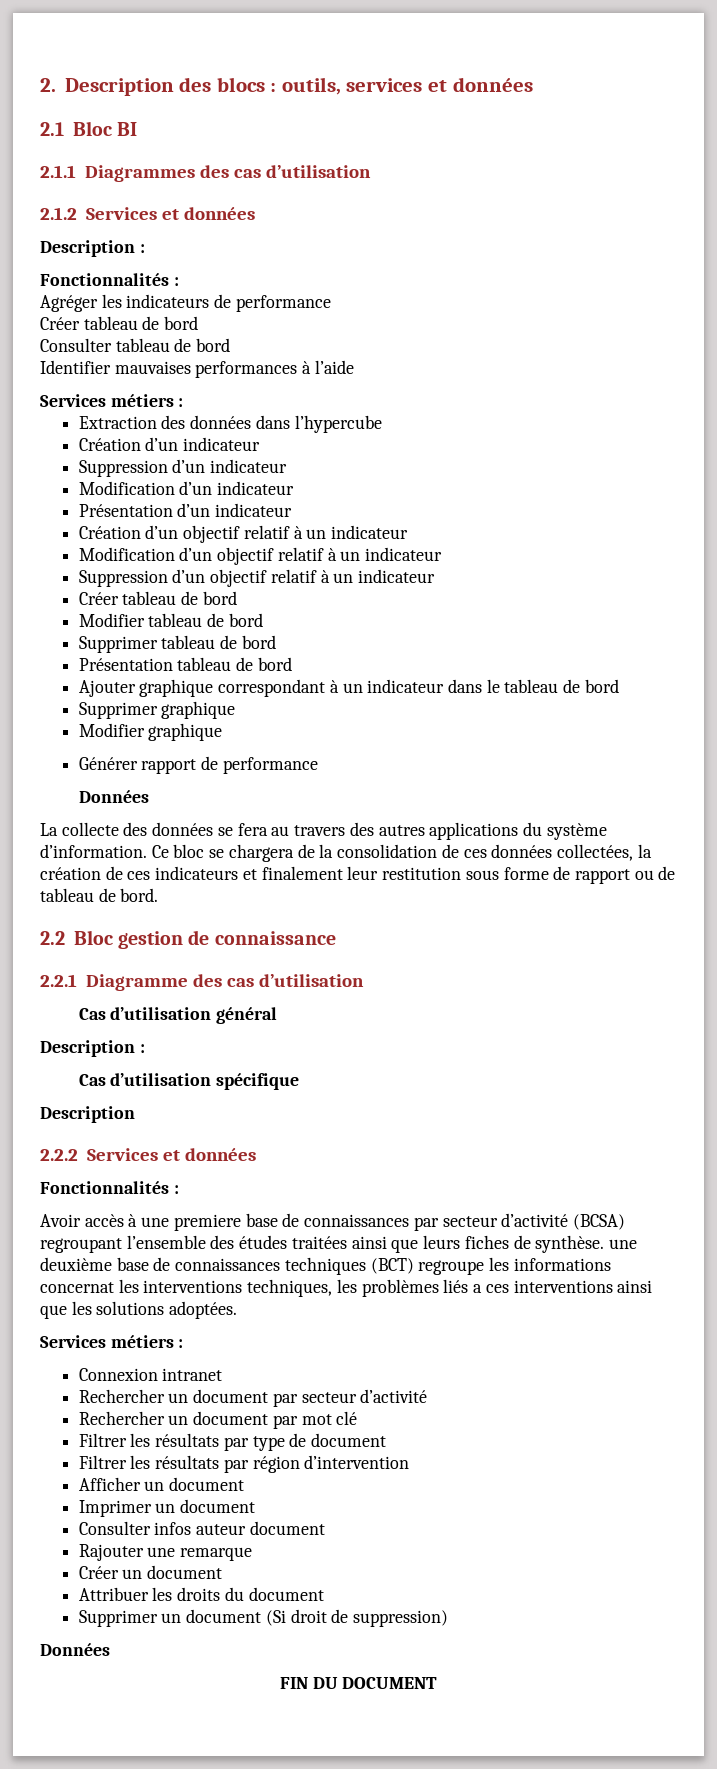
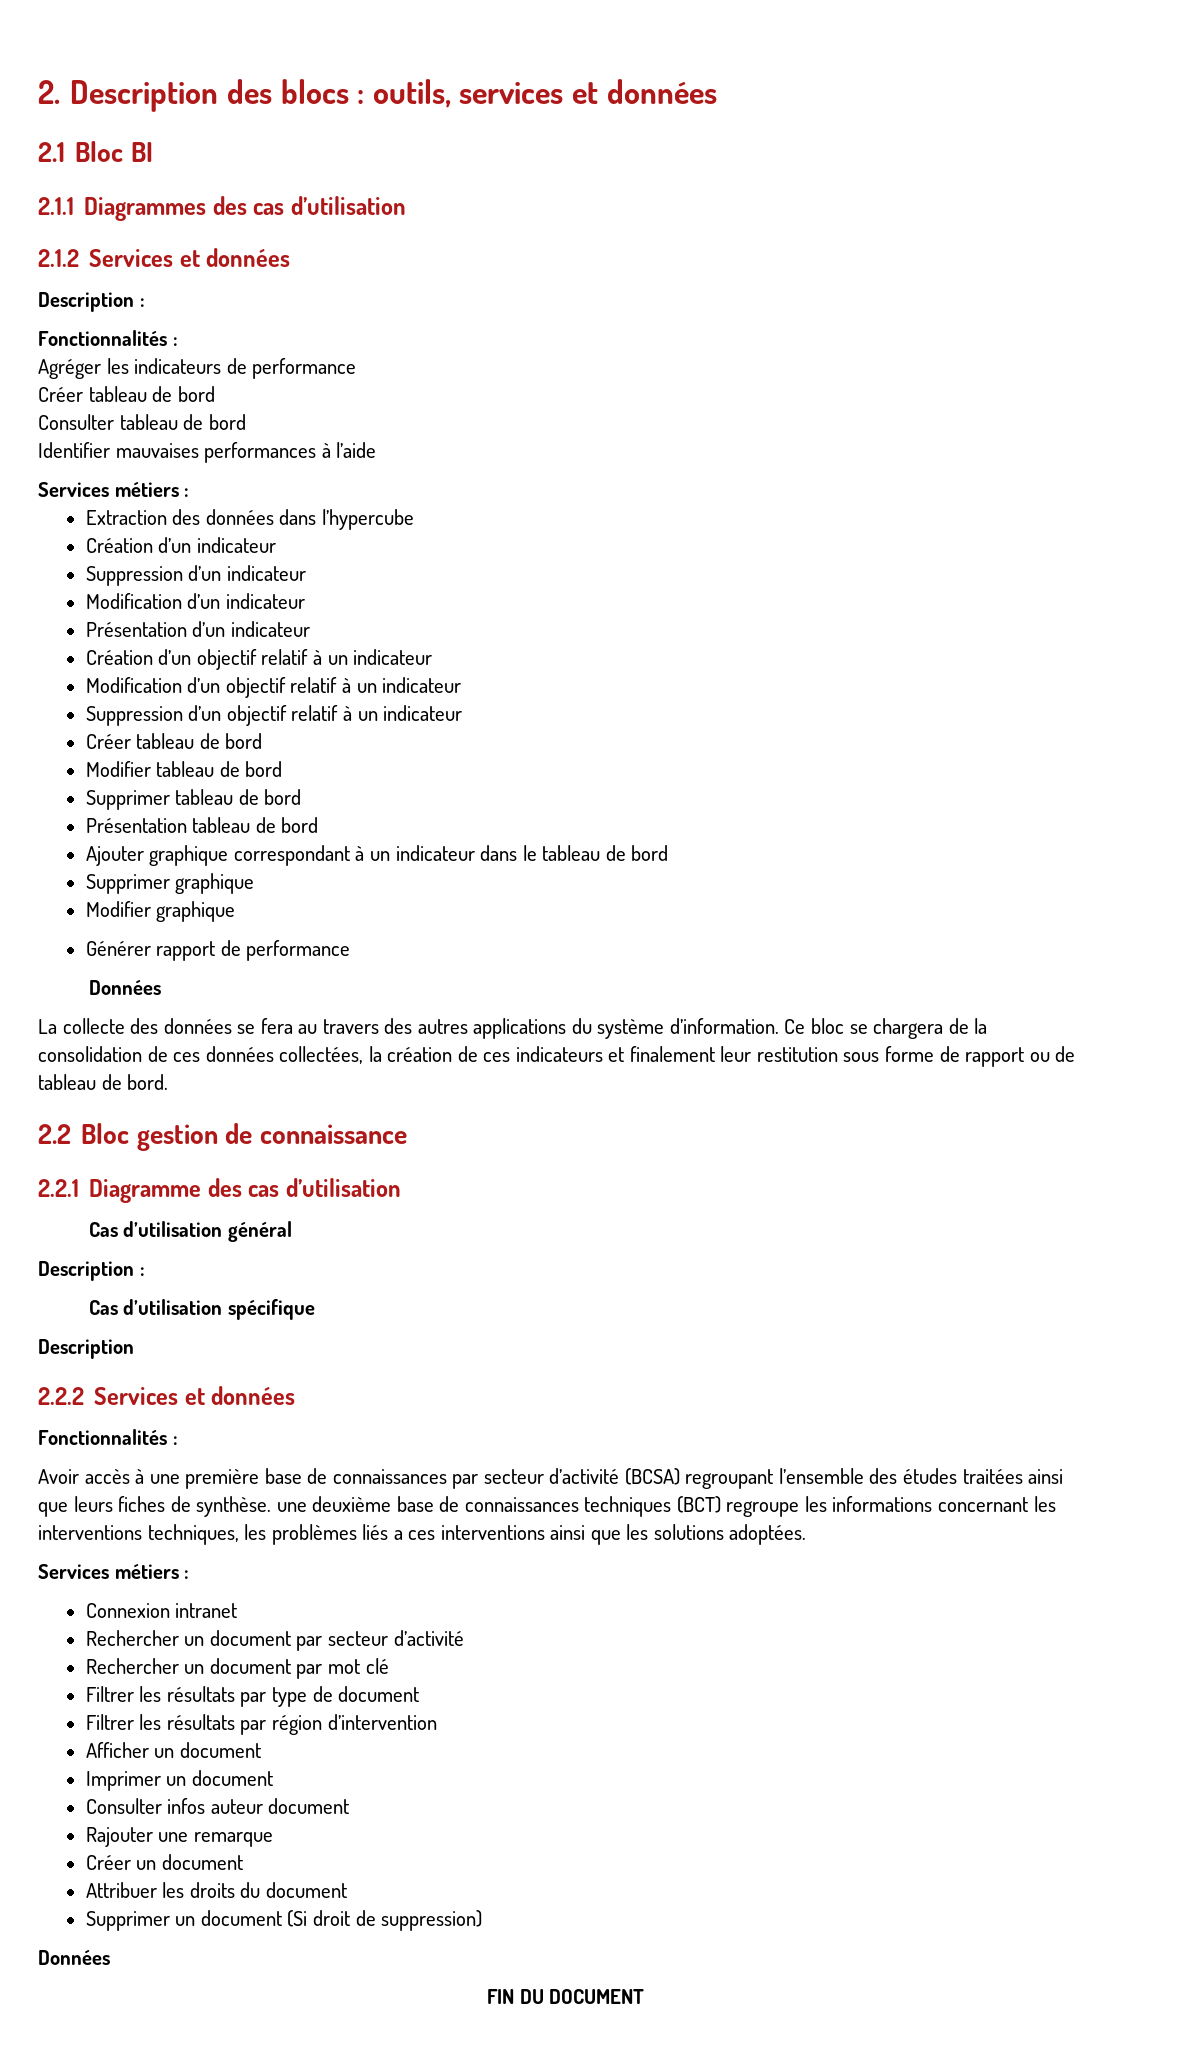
- Avoir accès à une premiere base de connaissances par secteur d’activité (BCSA) regroupant l’ensemble des études traitées ainsi que leurs fiches de synthèse. une deuxième base de connaissances techniques (BCT) regroupe les informations concernat les interventions techniques, les problèmes liés a ces interventions ainsi que les solutions adoptées.
+ Avoir accès à une première base de connaissances par secteur d’activité (BCSA) regroupant l’ensemble des études traitées ainsi que leurs fiches de synthèse. une deuxième base de connaissances techniques (BCT) regroupe les informations concernant les interventions techniques, les problèmes liés a ces interventions ainsi que les solutions adoptées.

